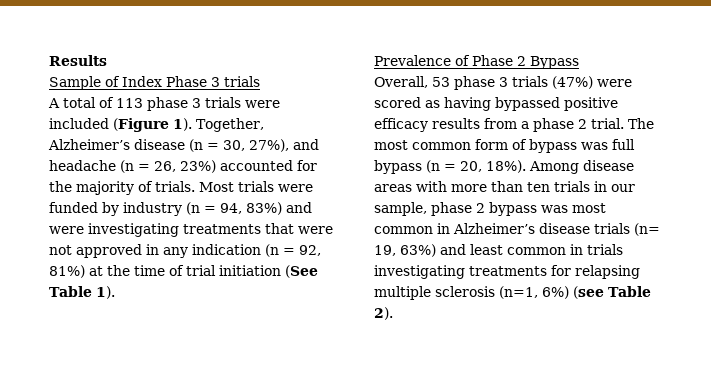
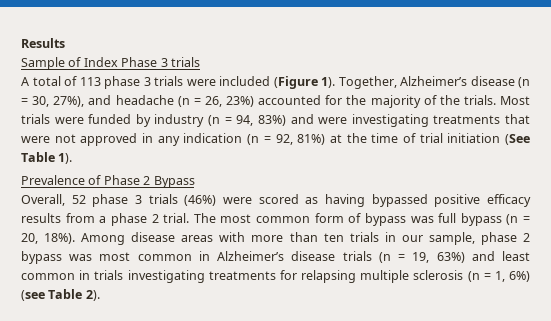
- Together, Alzheimer’s disease (n = 30, 27%), and headache (n = 26, 23%) accounted for the majority of trials.
+ Together, Alzheimer’s disease (n = 30, 27%), and headache (n = 26, 23%) accounted for the majority of the trials.
- Overall, 53 phase 3 trials (47%) were scored as having bypassed positive efficacy results from a phase 2 trial.
+ Overall, 52 phase 3 trials (46%) were scored as having bypassed positive efficacy results from a phase 2 trial.
- Among disease areas with more than ten trials in our sample, phase 2 bypass was most common in Alzheimer’s disease trials (n= 19, 63%) and least common in trials investigating treatments for relapsing multiple sclerosis (n=1, 6%) (see Table 2).
+ Among disease areas with more than ten trials in our sample, phase 2 bypass was most common in Alzheimer’s disease trials (n = 19, 63%) and least common in trials investigating treatments for relapsing multiple sclerosis (n = 1, 6%) (see Table 2).

